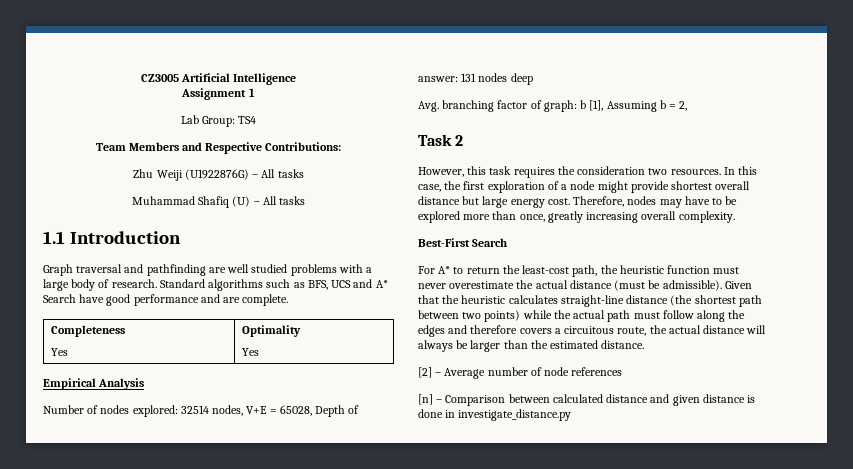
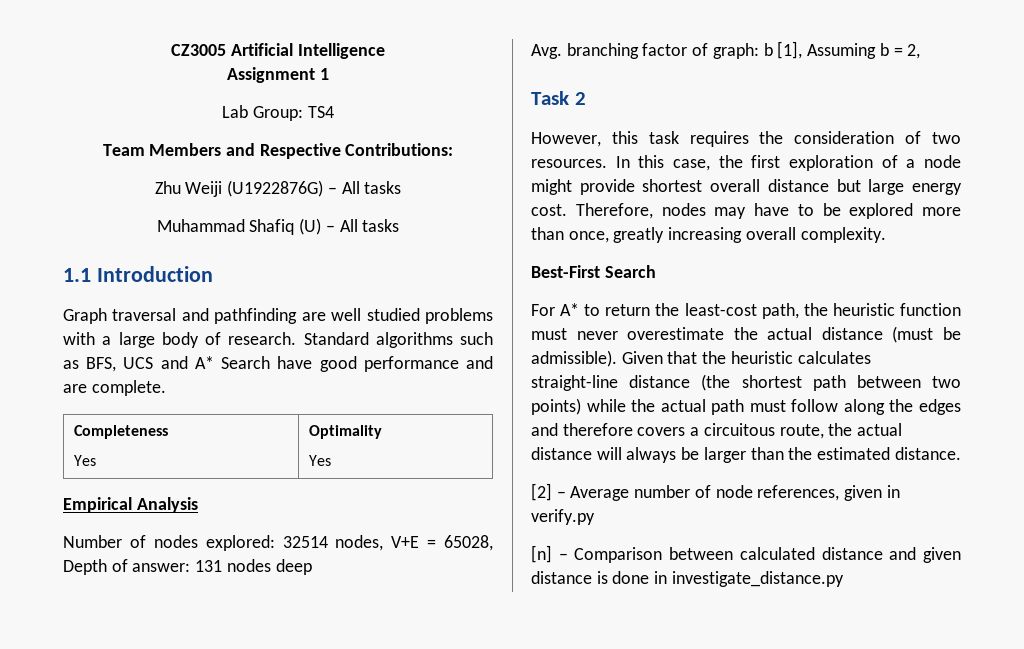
- However, this task requires the consideration two resources.
+ However, this task requires the consideration of two resources.
- [2] – Average number of node references
+ [2] – Average number of node references, given in verify.py

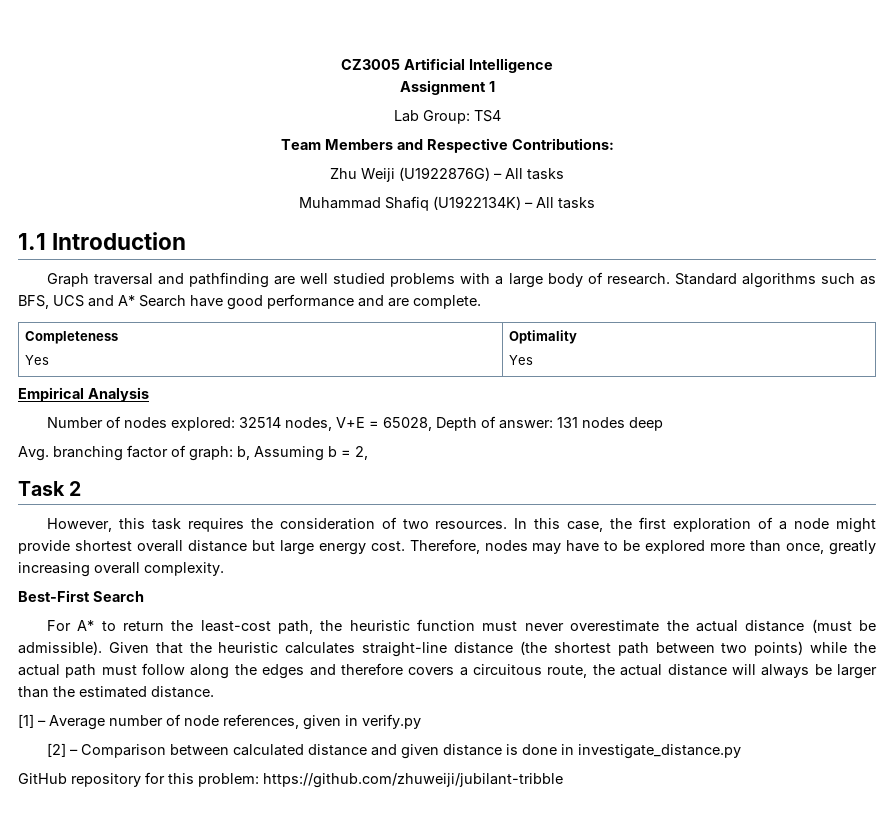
- Muhammad Shafiq (U) – All tasks
+ Muhammad Shafiq (U1922134K) – All tasks
- Avg. branching factor of graph: b [1], Assuming b = 2,
+ Avg. branching factor of graph: b, Assuming b = 2,
- [2] – Average number of node references, given in verify.py
+ [1] – Average number of node references, given in verify.py
- [n] – Comparison between calculated distance and given distance is done in investigate_distance.py
+ [2] – Comparison between calculated distance and given distance is done in investigate_distance.py
+ GitHub repository for this problem: https://github.com/zhuweiji/jubilant-tribble

